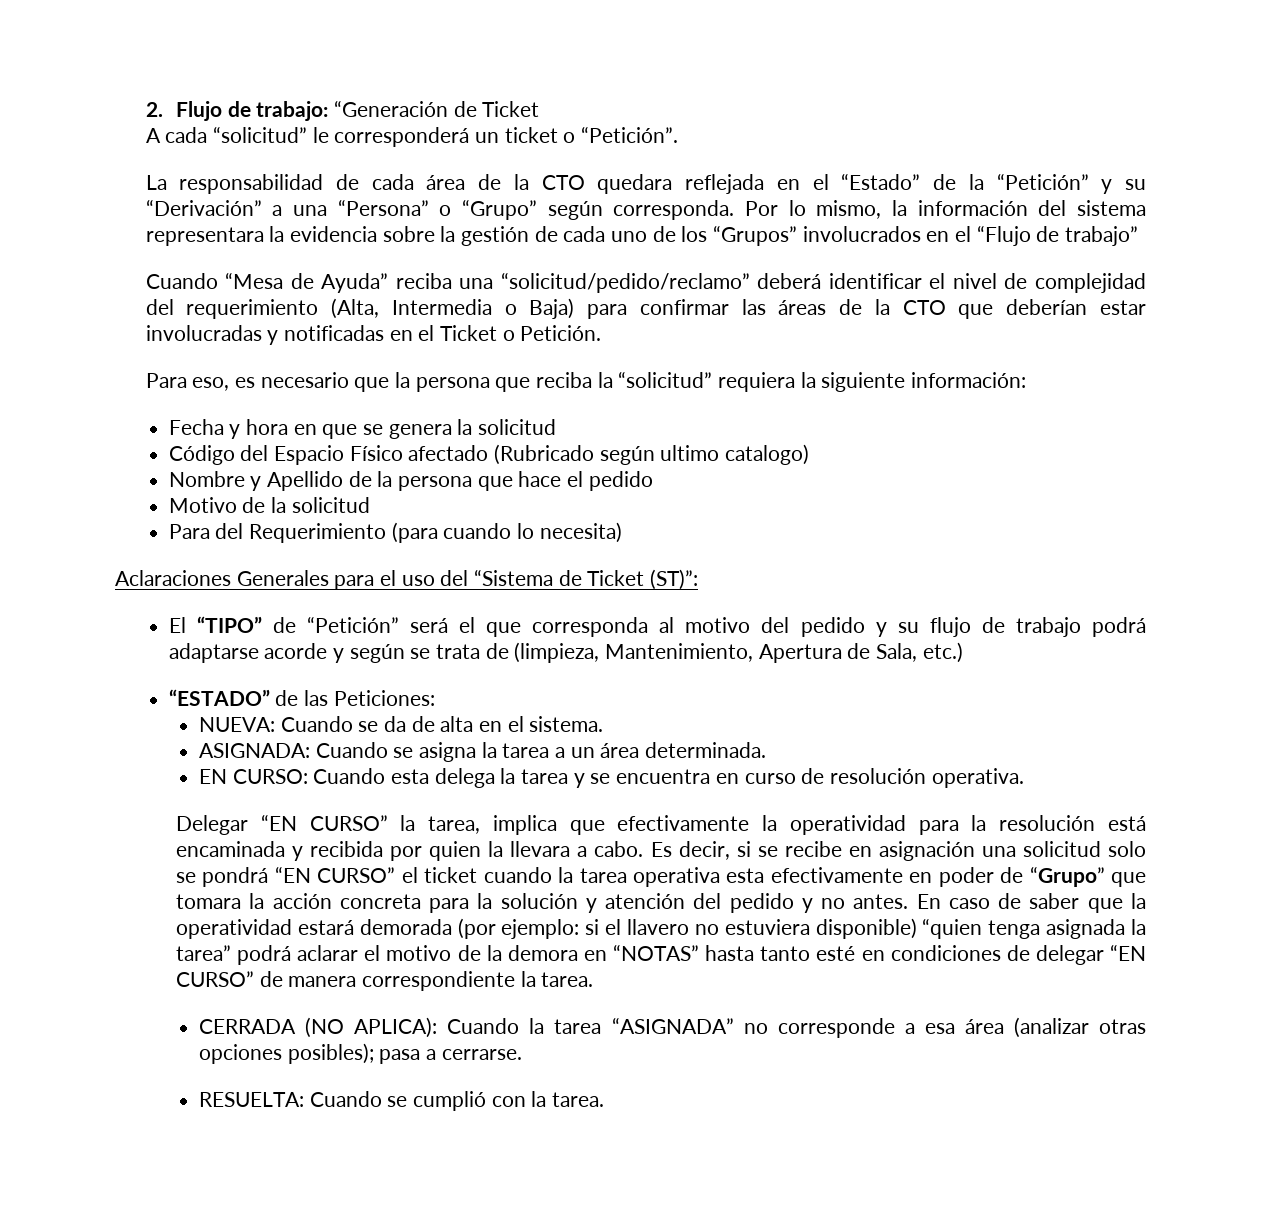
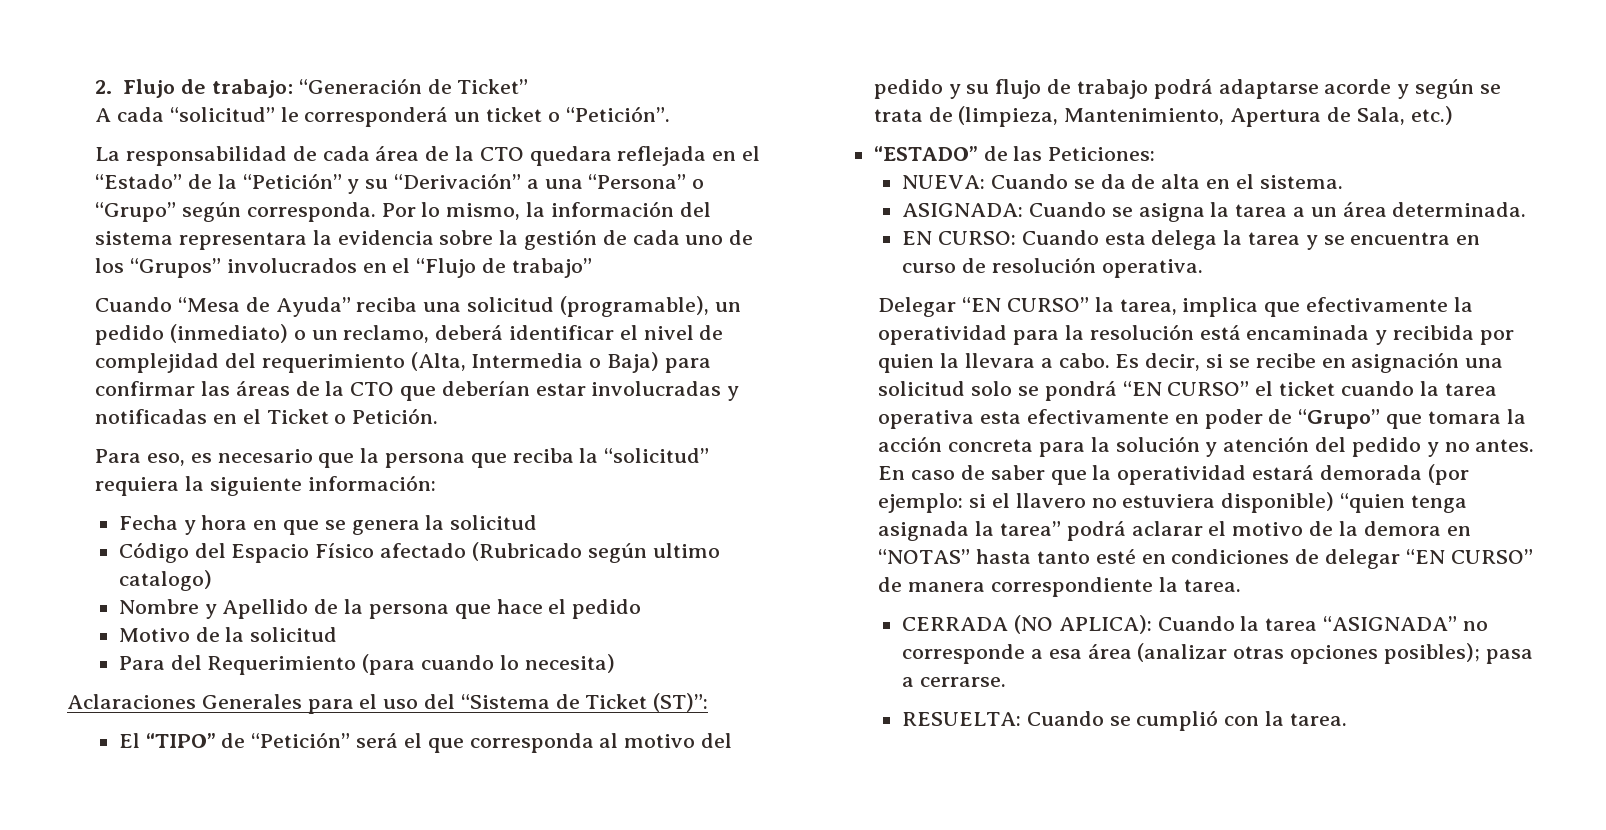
- 2. Flujo de trabajo: “Generación de Ticket
+ 2. Flujo de trabajo: “Generación de Ticket”
- Cuando “Mesa de Ayuda” reciba una “solicitud/pedido/reclamo” deberá identificar el nivel de complejidad del requerimiento (Alta, Intermedia o Baja) para confirmar las áreas de la CTO que deberían estar involucradas y notificadas en el Ticket o Petición.
+ Cuando “Mesa de Ayuda” reciba una solicitud (programable), un pedido (inmediato) o un reclamo, deberá identificar el nivel de complejidad del requerimiento (Alta, Intermedia o Baja) para confirmar las áreas de la CTO que deberían estar involucradas y notificadas en el Ticket o Petición.

